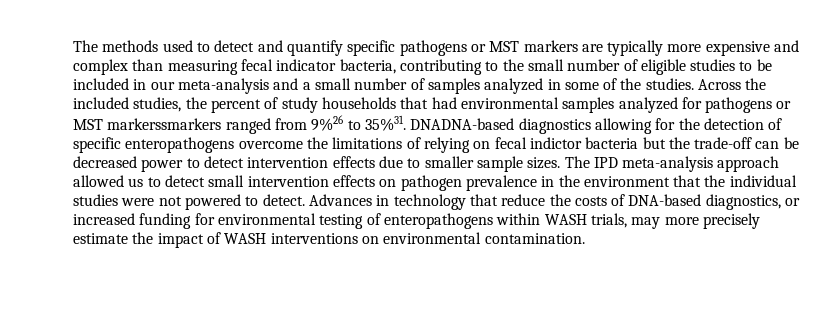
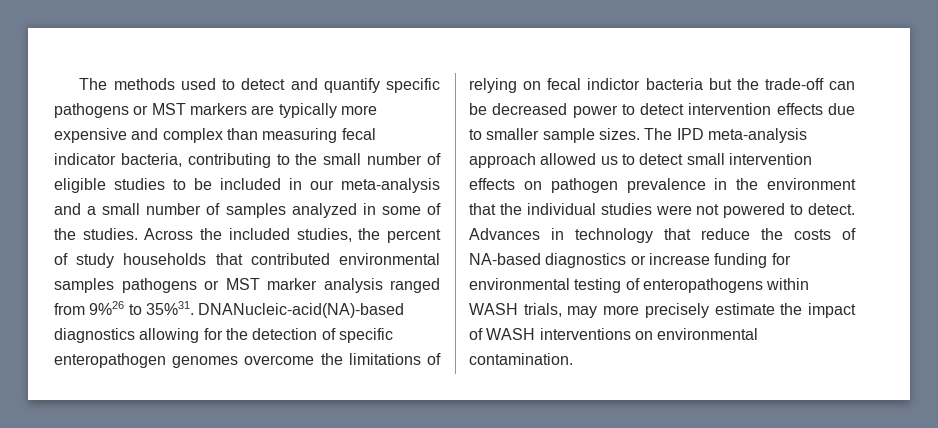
- Across the included studies, the percent of study households that had environmental samples analyzed for pathogens or MST markerssmarkers ranged from 9%26 to 35%31.
+ Across the included studies, the percent of study households that contributed environmental samples pathogens or MST marker analysis ranged from 9%26 to 35%31.
- DNADNA-based diagnostics allowing for the detection of specific enteropathogens overcome the limitations of relying on fecal indictor bacteria but the trade-off can be decreased power to detect intervention effects due to smaller sample sizes.
+ DNANucleic-acid(NA)-based diagnostics allowing for the detection of specific enteropathogen genomes overcome the limitations of relying on fecal indictor bacteria but the trade-off can be decreased power to detect intervention effects due to smaller sample sizes.
- Advances in technology that reduce the costs of DNA-based diagnostics, or increased funding for environmental testing of enteropathogens within WASH trials, may more precisely estimate the impact of WASH interventions on environmental contamination.
+ Advances in technology that reduce the costs of NA-based diagnostics or increase funding for environmental testing of enteropathogens within WASH trials, may more precisely estimate the impact of WASH interventions on environmental contamination.

